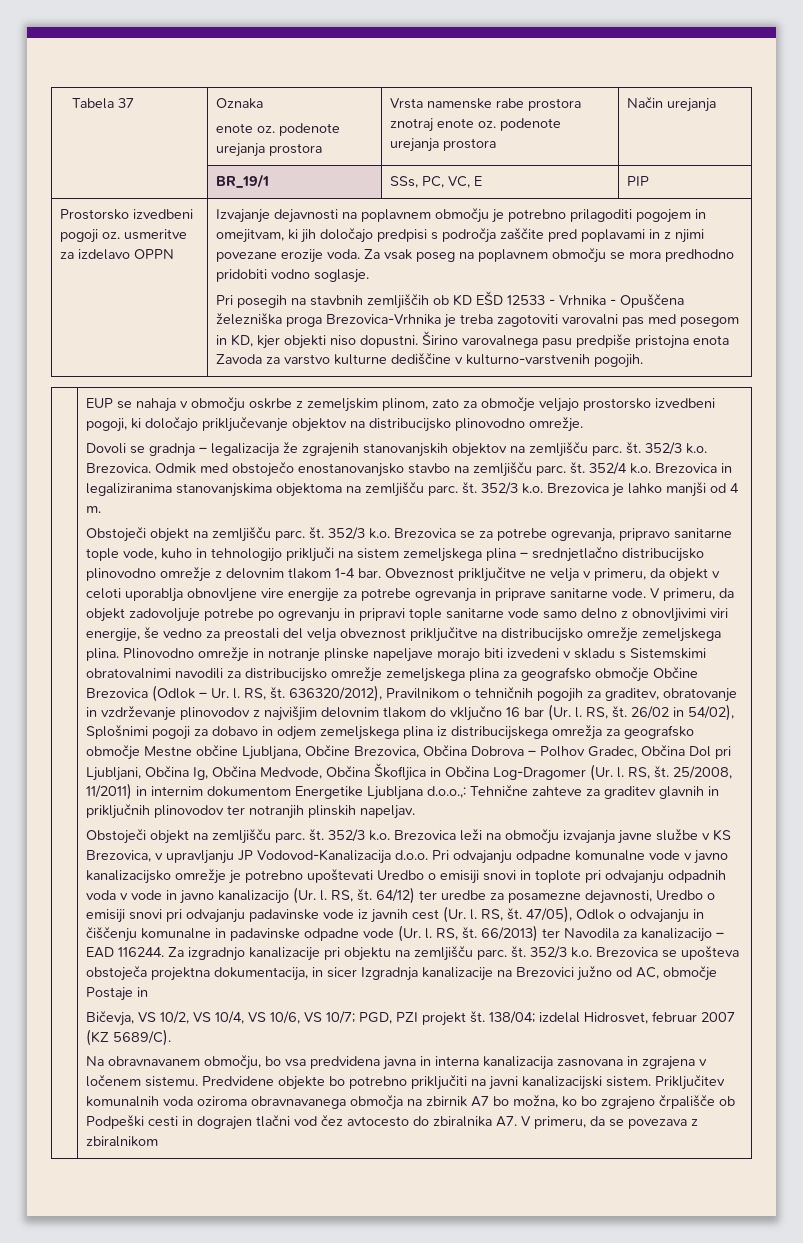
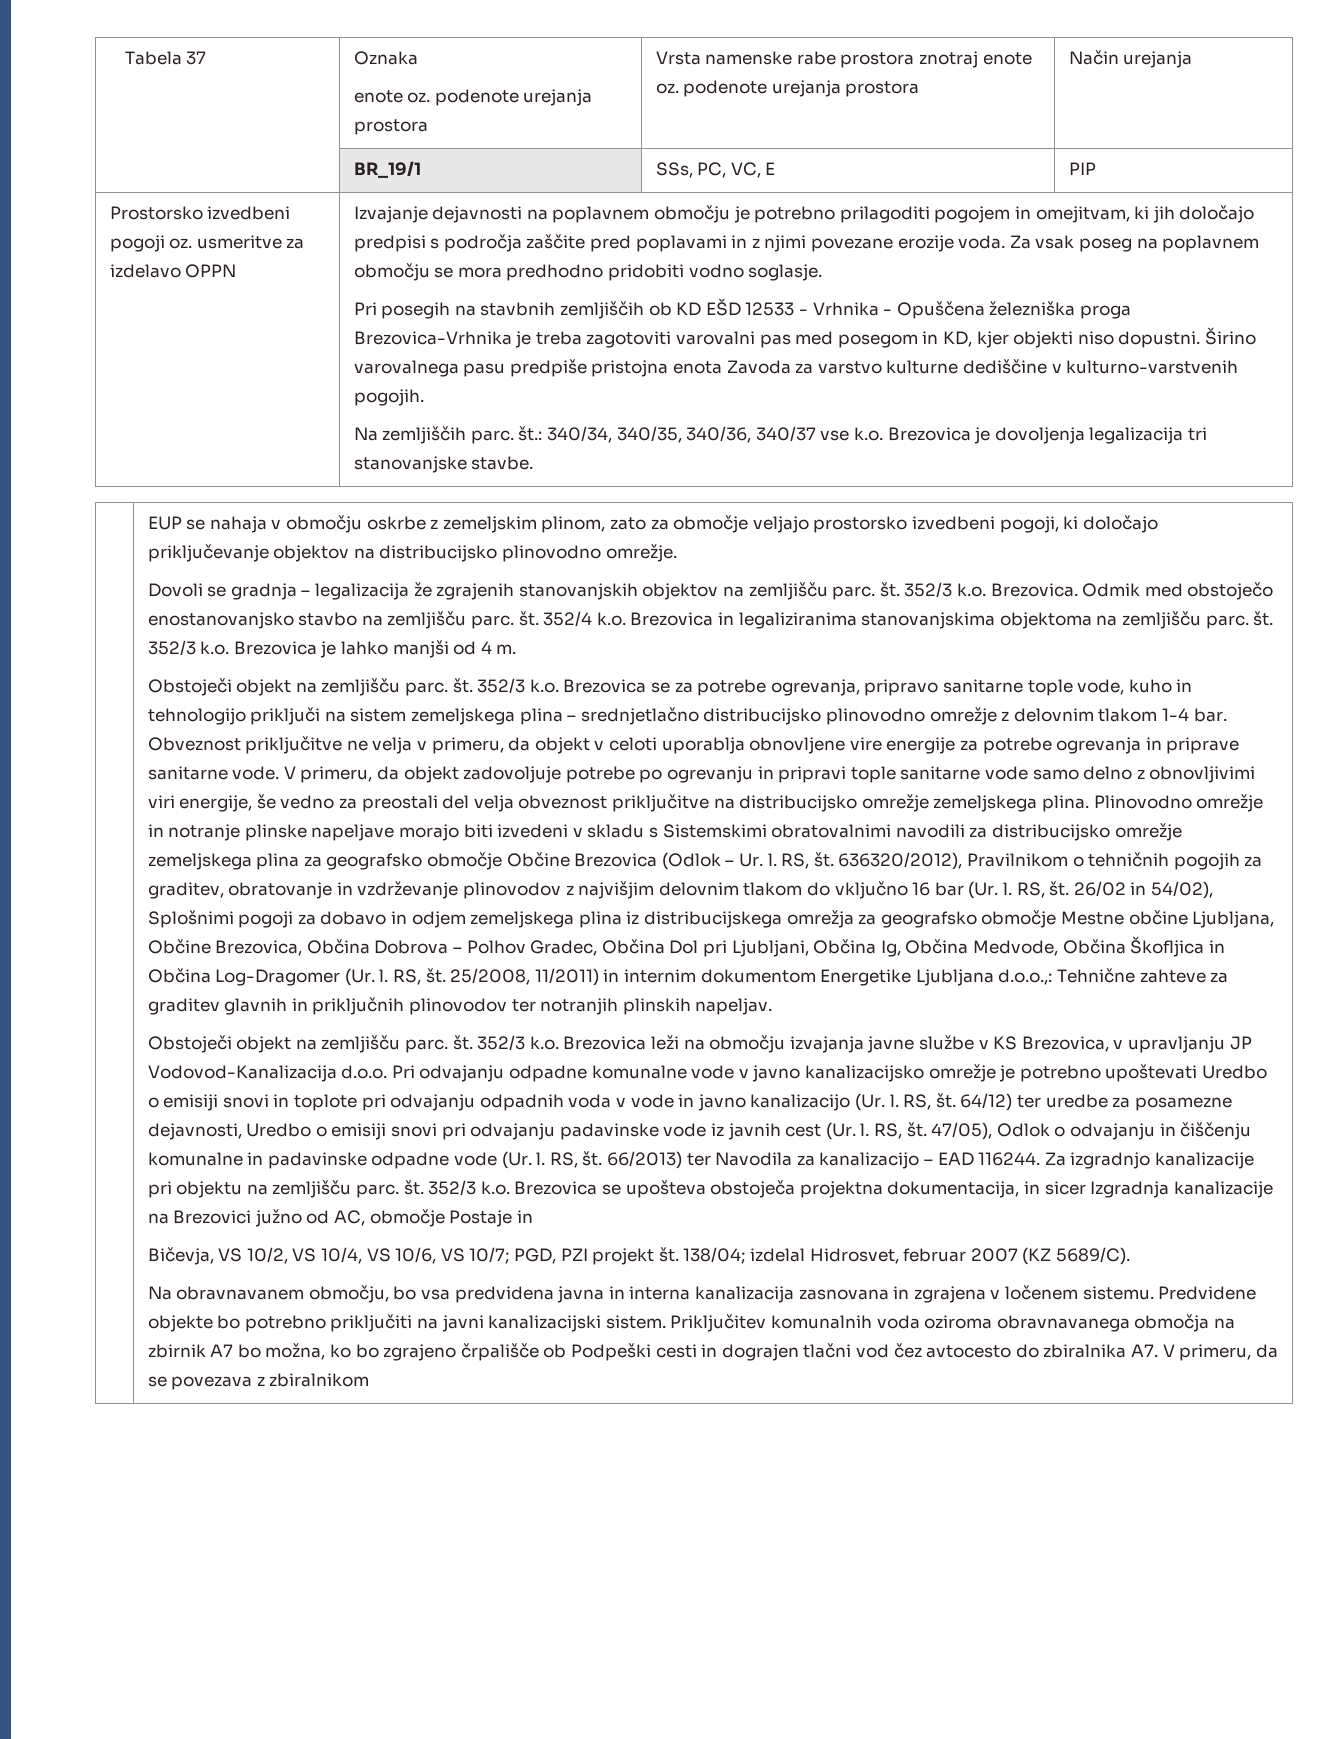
+ Na zemljiščih parc. št.: 340/34, 340/35, 340/36, 340/37 vse k.o. Brezovica je dovoljenja legalizacija tri stanovanjske stavbe.

